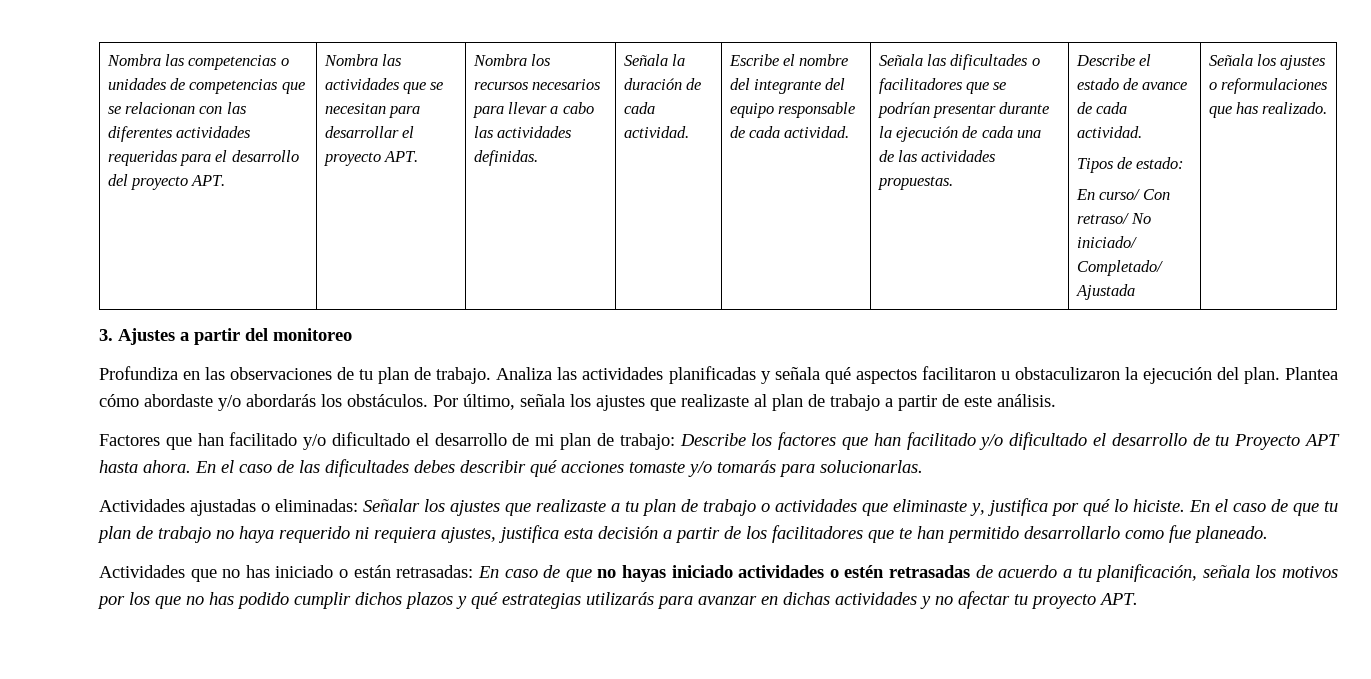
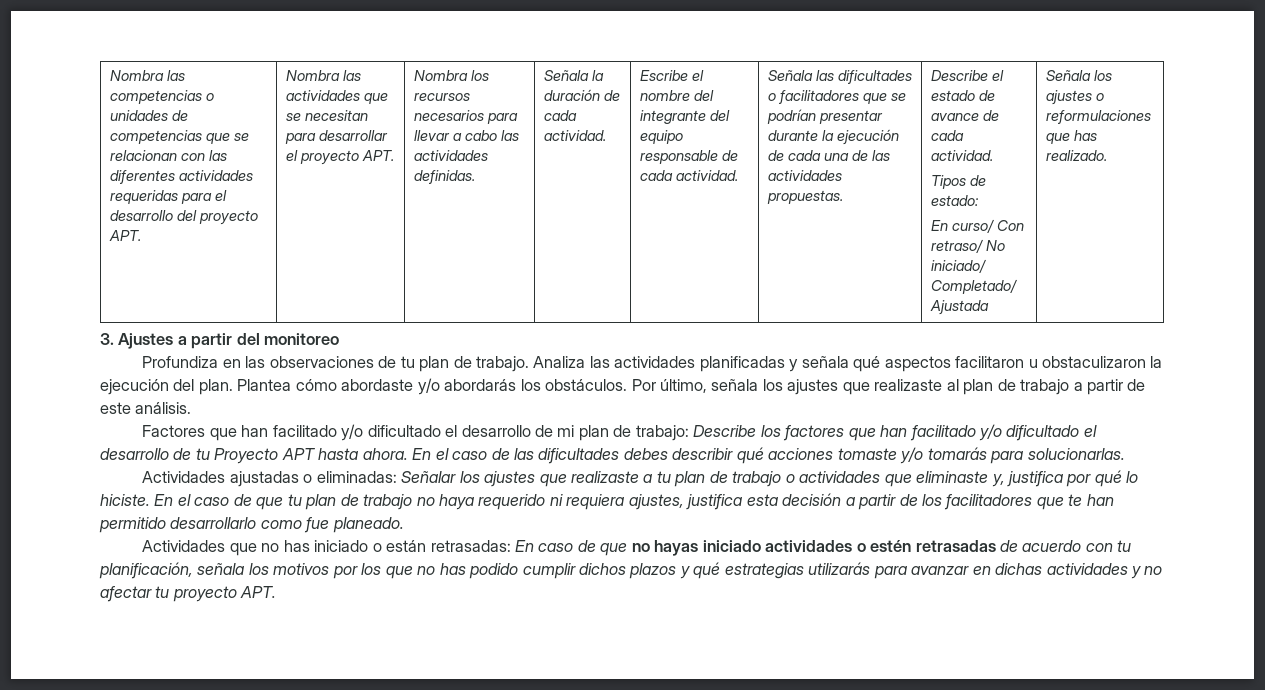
- Actividades que no has iniciado o están retrasadas: En caso de que no hayas iniciado actividades o estén retrasadas de acuerdo a tu planificación, señala los motivos por los que no has podido cumplir dichos plazos y qué estrategias utilizarás para avanzar en dichas actividades y no afectar tu proyecto APT.
+ Actividades que no has iniciado o están retrasadas: En caso de que no hayas iniciado actividades o estén retrasadas de acuerdo con tu planificación, señala los motivos por los que no has podido cumplir dichos plazos y qué estrategias utilizarás para avanzar en dichas actividades y no afectar tu proyecto APT.

